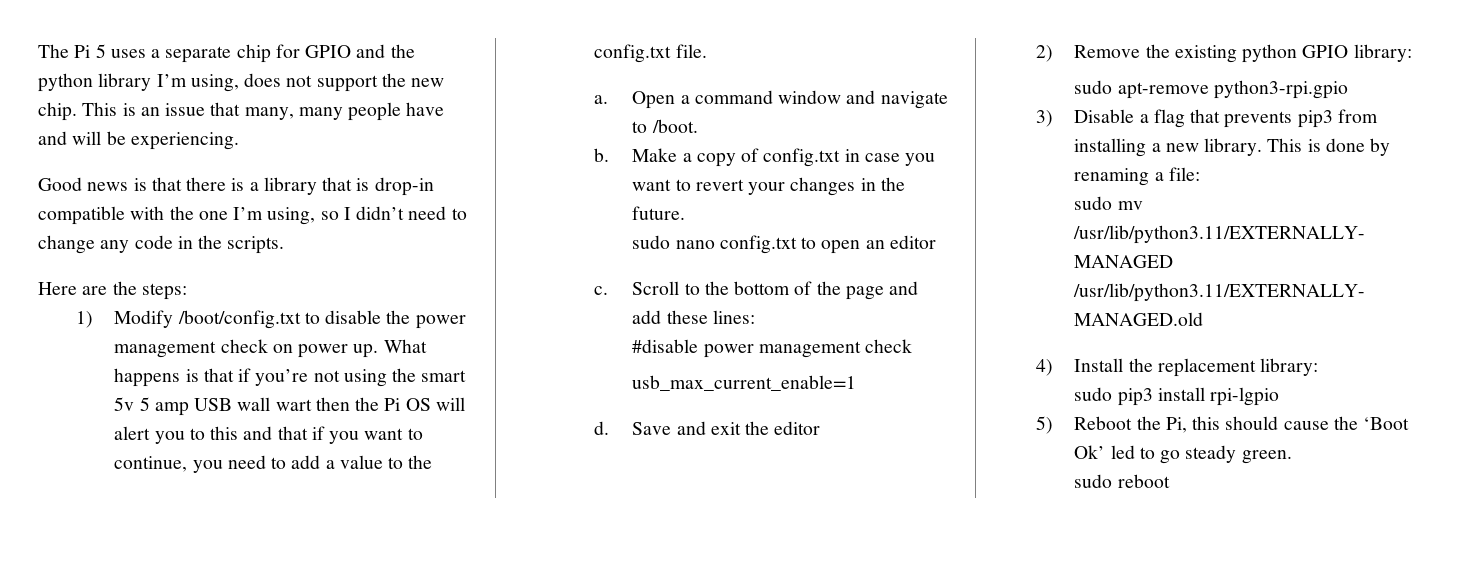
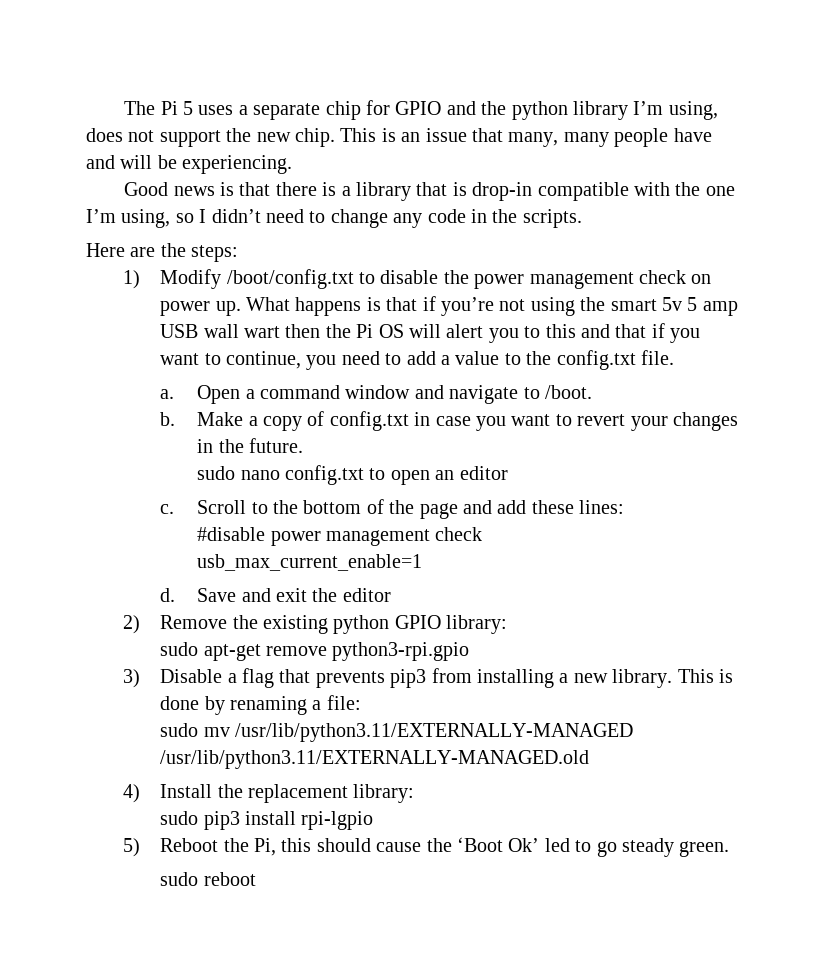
- sudo apt-remove python3-rpi.gpio
+ sudo apt-get remove python3-rpi.gpio

